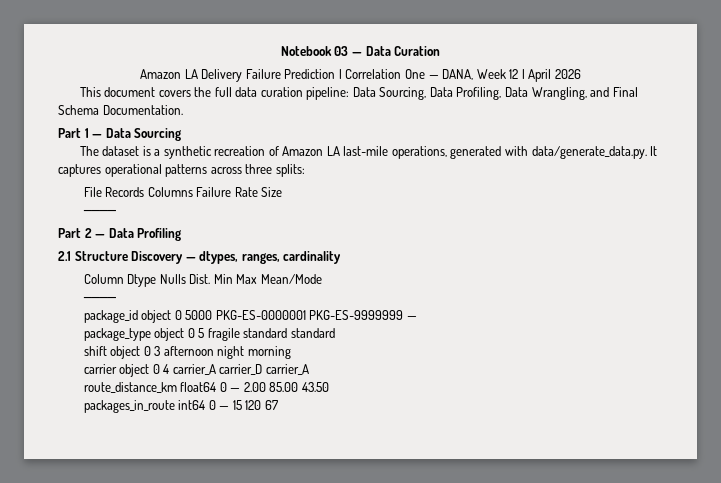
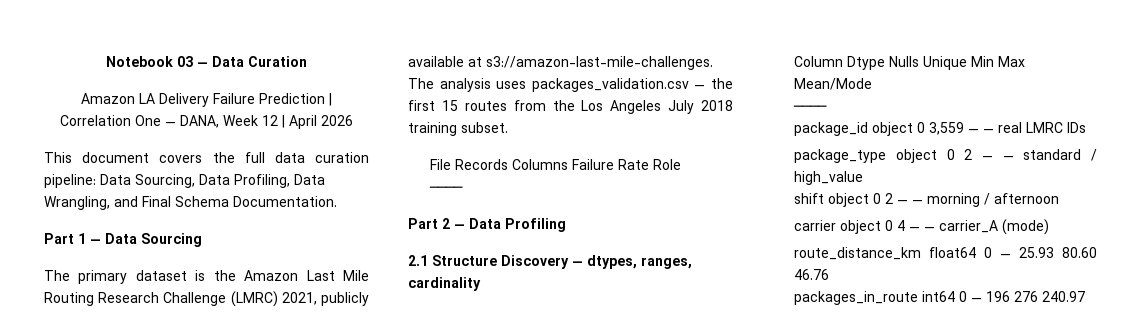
- The dataset is a synthetic recreation of Amazon LA last-mile operations, generated with data/generate_data.py. It captures operational patterns across three splits:
+ The primary dataset is the Amazon Last Mile Routing Research Challenge (LMRC) 2021, publicly available at s3://amazon-last-mile-challenges. The analysis uses packages_validation.csv — the first 15 routes from the Los Angeles July 2018 training subset.
- File Records Columns Failure Rate Size
+ File Records Columns Failure Rate Role
- Column Dtype Nulls Dist. Min Max Mean/Mode
+ Column Dtype Nulls Unique Min Max Mean/Mode
- package_id object 0 5000 PKG-ES-0000001 PKG-ES-9999999 —
- package_type object 0 5 fragile standard standard
- shift object 0 3 afternoon night morning
+ package_id object 0 3,559 — — real LMRC IDs
+ package_type object 0 2 — — standard / high_value
+ shift object 0 2 — — morning / afternoon
- carrier object 0 4 carrier_A carrier_D carrier_A
+ carrier object 0 4 — — carrier_A (mode)
- route_distance_km float64 0 — 2.00 85.00 43.50
+ route_distance_km float64 0 — 25.93 80.60 46.76
- packages_in_route int64 0 — 15 120 67
+ packages_in_route int64 0 — 196 276 240.97

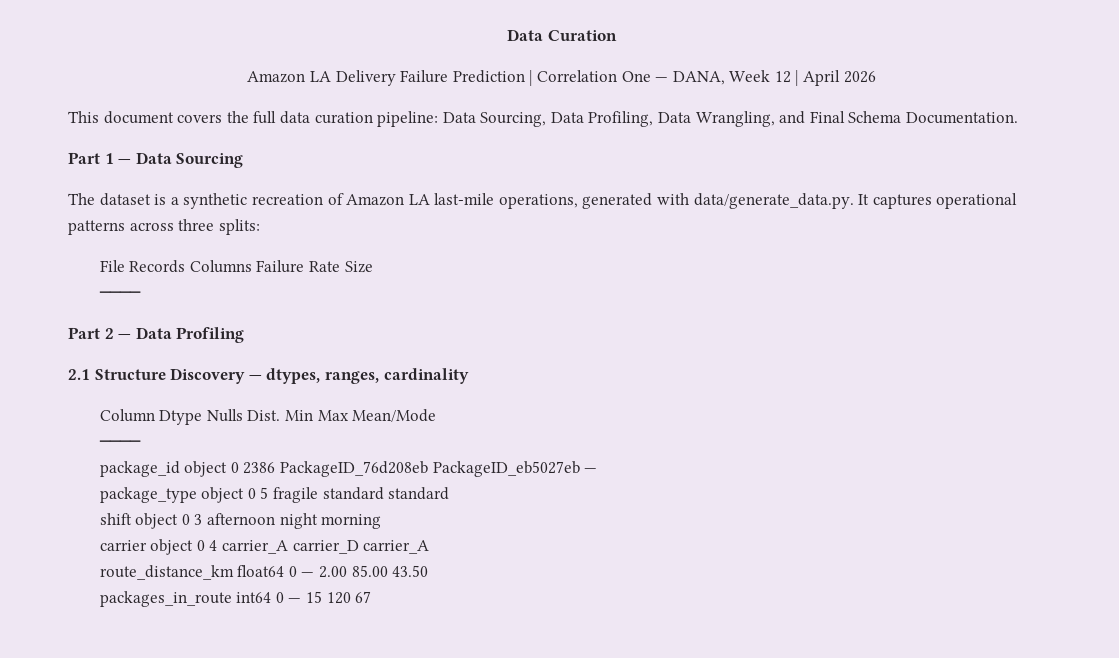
- Notebook 03 — Data Curation
+ Data Curation
- The primary dataset is the Amazon Last Mile Routing Research Challenge (LMRC) 2021, publicly available at s3://amazon-last-mile-challenges. The analysis uses packages_validation.csv — the first 15 routes from the Los Angeles July 2018 training subset.
+ The dataset is a synthetic recreation of Amazon LA last-mile operations, generated with data/generate_data.py. It captures operational patterns across three splits:
- File Records Columns Failure Rate Role
+ File Records Columns Failure Rate Size
- Column Dtype Nulls Unique Min Max Mean/Mode
+ Column Dtype Nulls Dist. Min Max Mean/Mode
- package_id object 0 3,559 — — real LMRC IDs
- package_type object 0 2 — — standard / high_value
+ package_id object 0 2386 PackageID_76d208eb PackageID_eb5027eb —
+ package_type object 0 5 fragile standard standard
- shift object 0 2 — — morning / afternoon
+ shift object 0 3 afternoon night morning
- carrier object 0 4 — — carrier_A (mode)
+ carrier object 0 4 carrier_A carrier_D carrier_A
- route_distance_km float64 0 — 25.93 80.60 46.76
+ route_distance_km float64 0 — 2.00 85.00 43.50
- packages_in_route int64 0 — 196 276 240.97
+ packages_in_route int64 0 — 15 120 67

